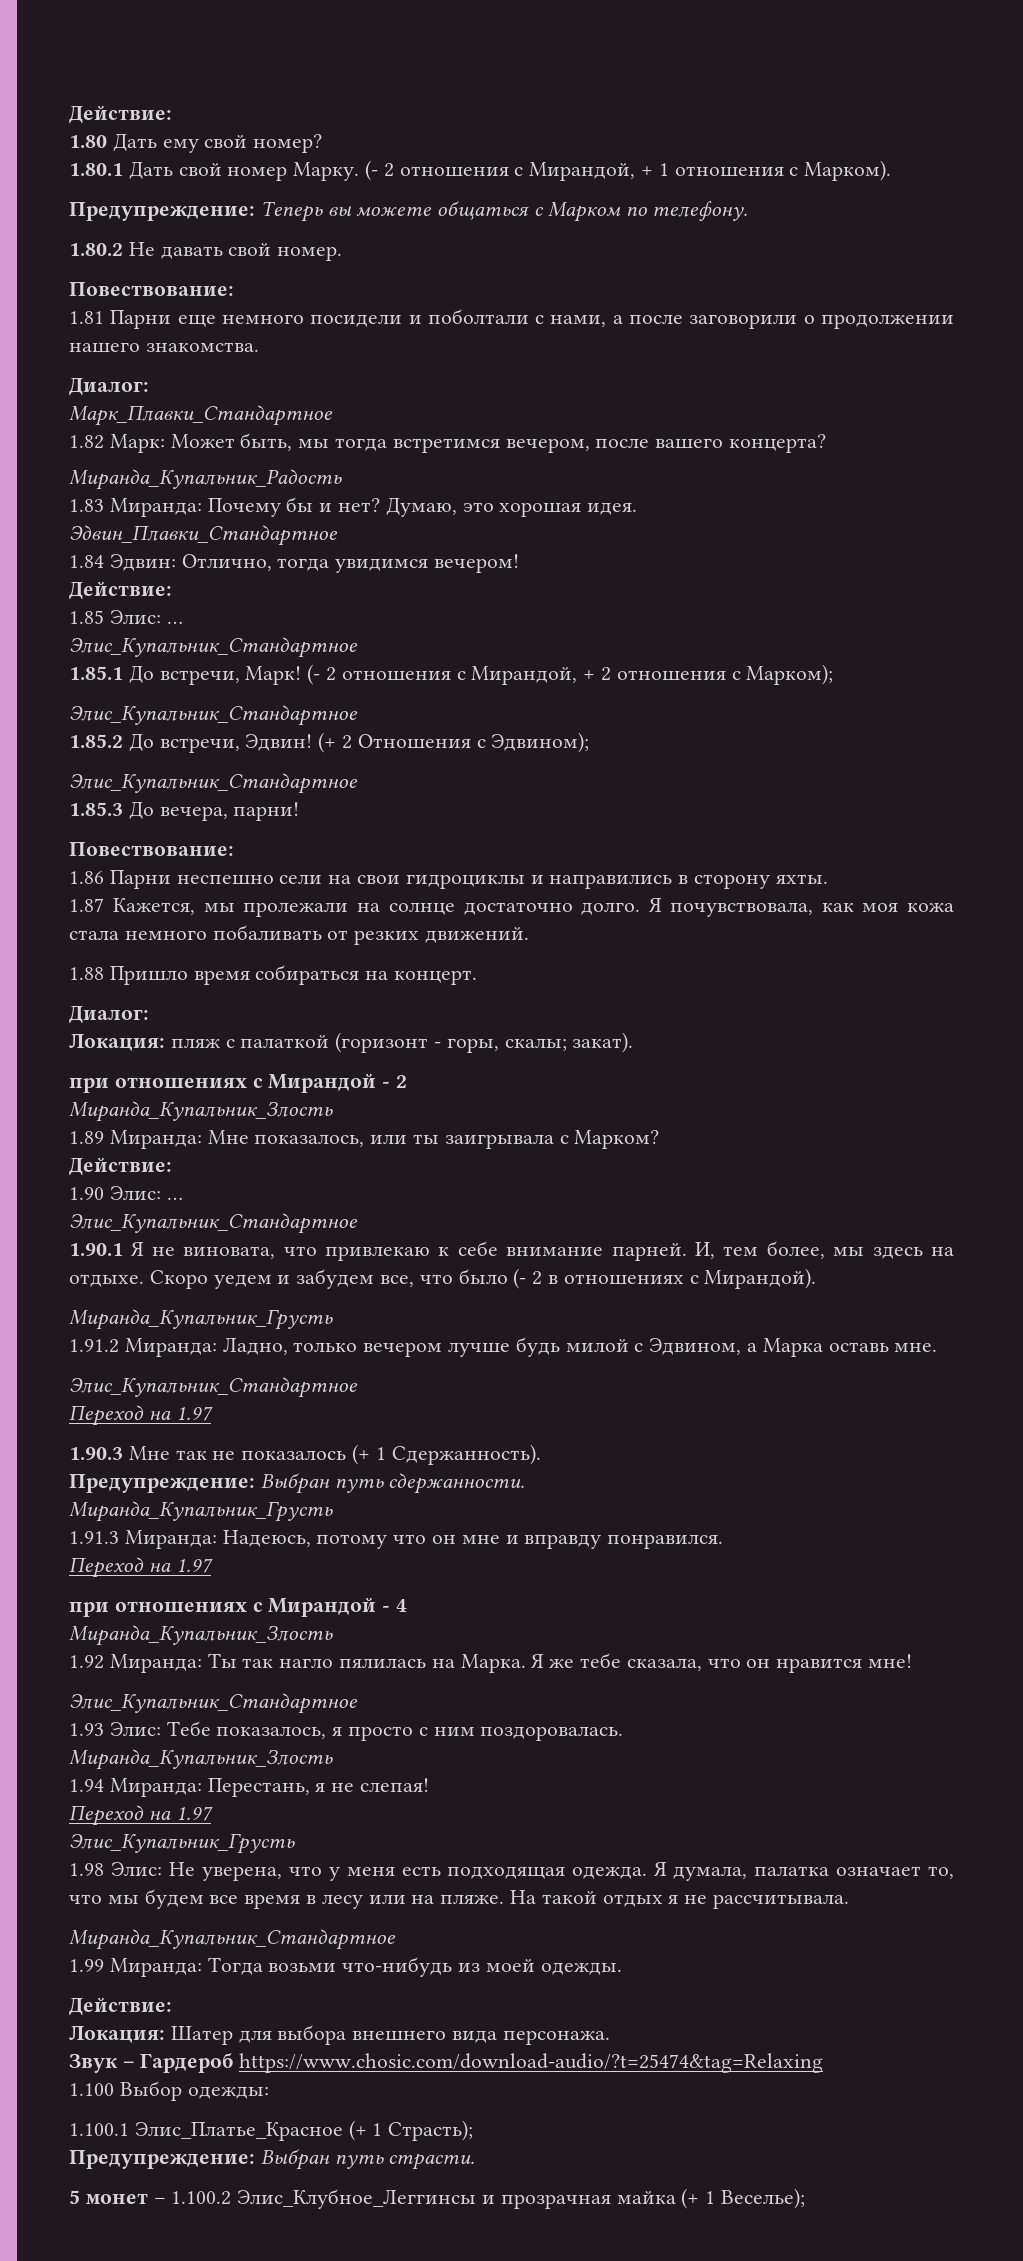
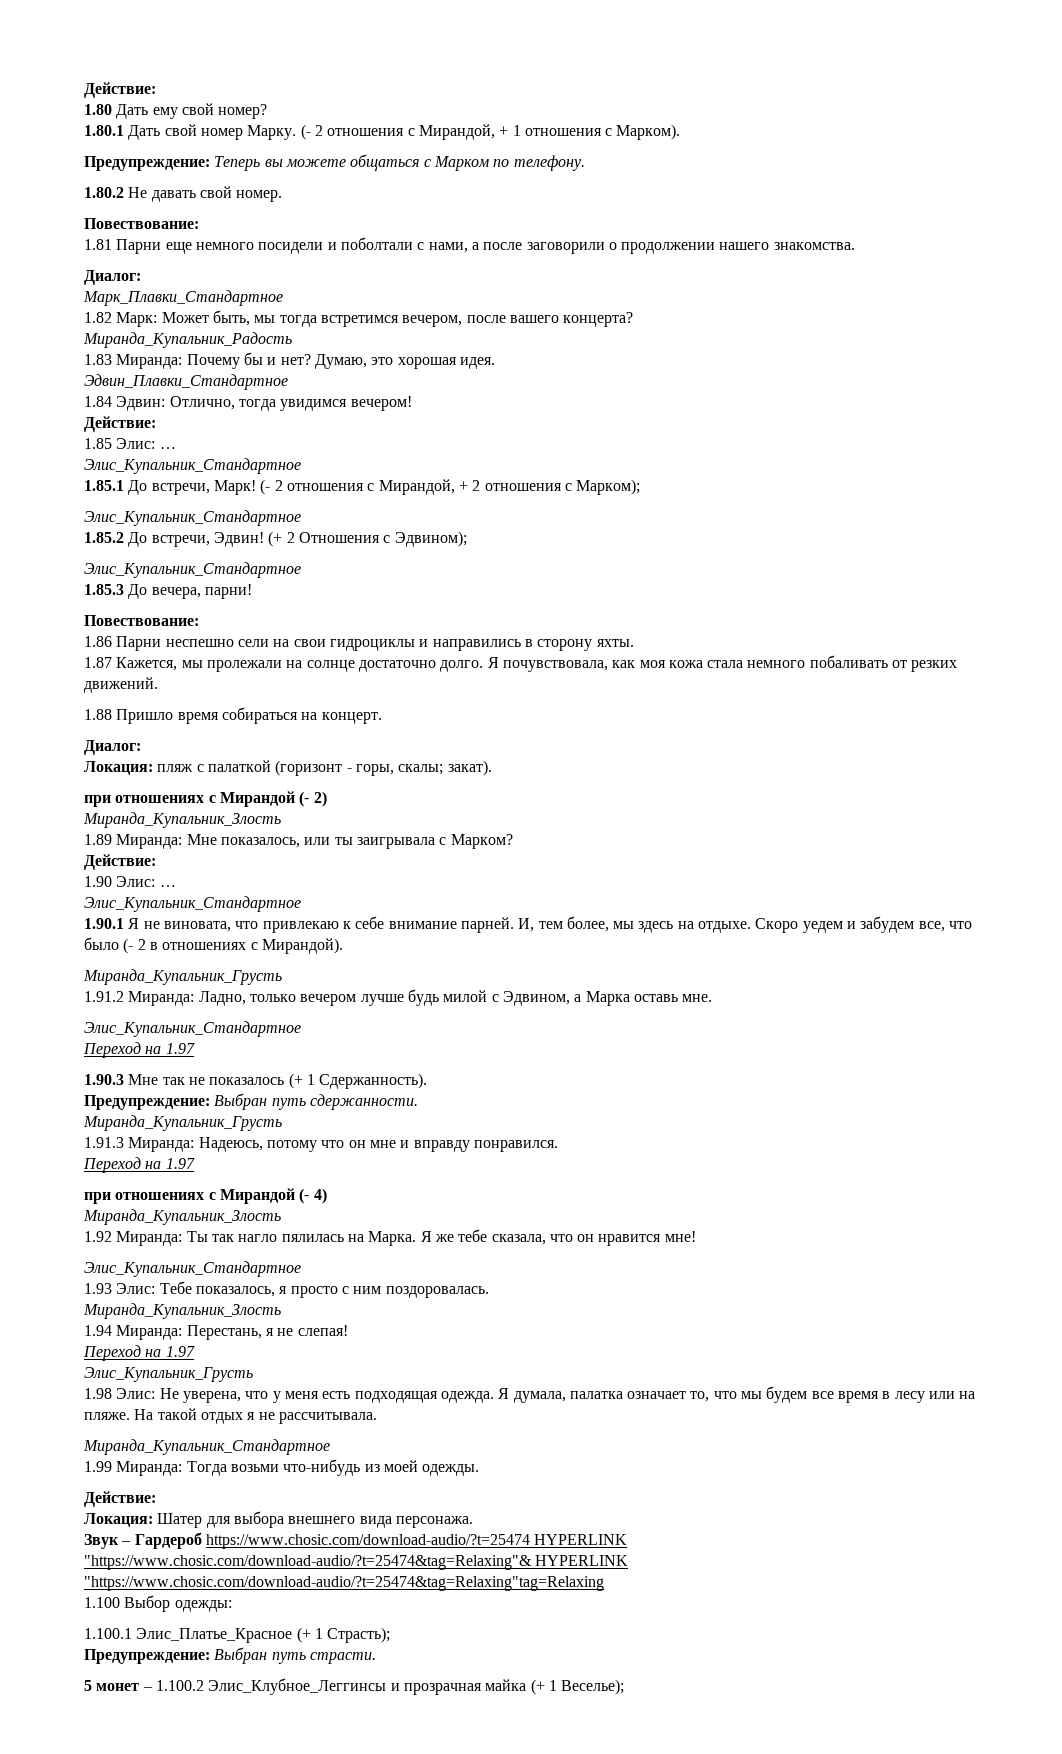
- при отношениях с Мирандой - 2
+ при отношениях с Мирандой (- 2)
- при отношениях с Мирандой - 4
+ при отношениях с Мирандой (- 4)
- Звук – Гардероб https://www.chosic.com/download-audio/?t=25474&tag=Relaxing
+ Звук – Гардероб https://www.chosic.com/download-audio/?t=25474 HYPERLINK "https://www.chosic.com/download-audio/?t=25474&tag=Relaxing"& HYPERLINK "https://www.chosic.com/download-audio/?t=25474&tag=Relaxing"tag=Relaxing

